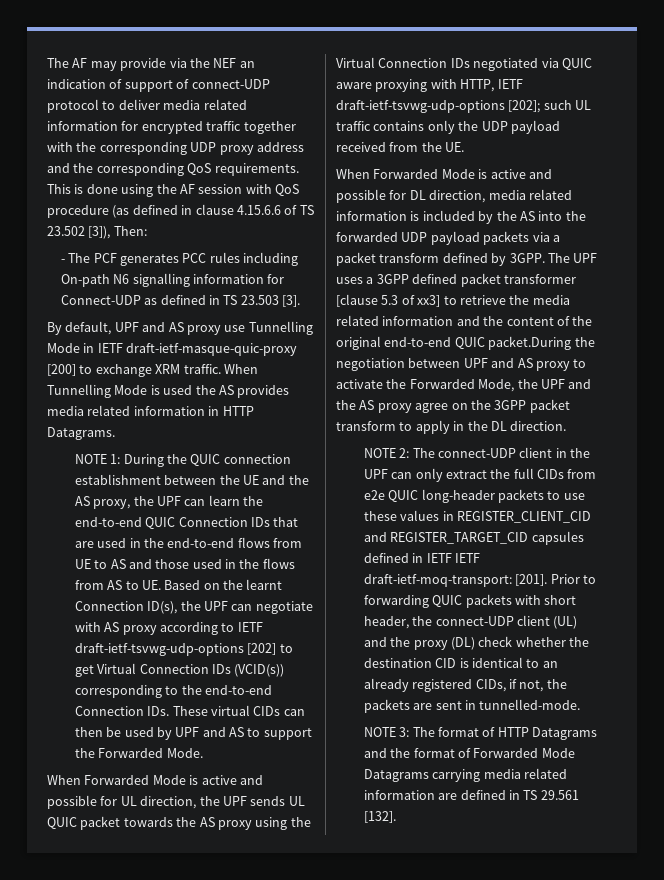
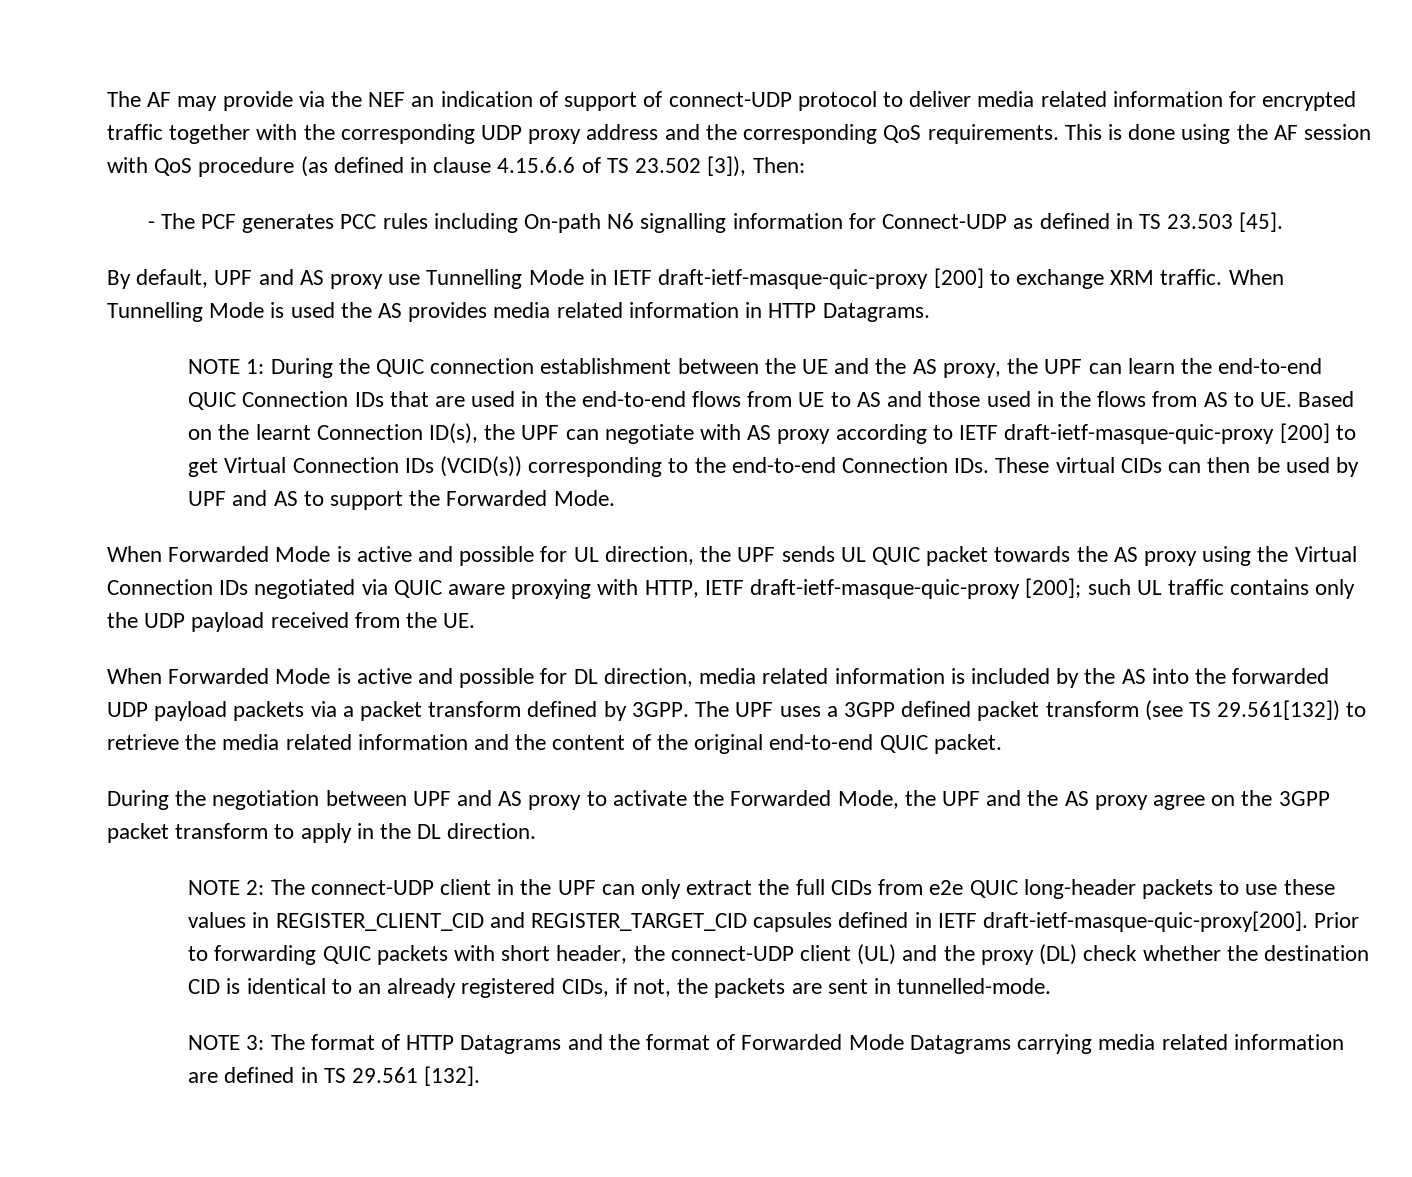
- - The PCF generates PCC rules including On-path N6 signalling information for Connect-UDP as defined in TS 23.503 [3].
+ - The PCF generates PCC rules including On-path N6 signalling information for Connect-UDP as defined in TS 23.503 [45].
- During the QUIC connection establishment between the UE and the AS proxy, the UPF can learn the end-to-end QUIC Connection IDs that are used in the end-to-end flows from UE to AS and those used in the flows from AS to UE. Based on the learnt Connection ID(s), the UPF can negotiate with AS proxy according to IETF draft-ietf-tsvwg-udp-options [202] to get Virtual Connection IDs (VCID(s)) corresponding to the end-to-end Connection IDs. These virtual CIDs can then be used by UPF and AS to support the Forwarded Mode.
+ During the QUIC connection establishment between the UE and the AS proxy, the UPF can learn the end-to-end QUIC Connection IDs that are used in the end-to-end flows from UE to AS and those used in the flows from AS to UE. Based on the learnt Connection ID(s), the UPF can negotiate with AS proxy according to IETF draft-ietf-masque-quic-proxy [200] to get Virtual Connection IDs (VCID(s)) corresponding to the end-to-end Connection IDs. These virtual CIDs can then be used by UPF and AS to support the Forwarded Mode.
- When Forwarded Mode is active and possible for UL direction, the UPF sends UL QUIC packet towards the AS proxy using the Virtual Connection IDs negotiated via QUIC aware proxying with HTTP, IETF draft-ietf-tsvwg-udp-options [202]; such UL traffic contains only the UDP payload received from the UE.
+ When Forwarded Mode is active and possible for UL direction, the UPF sends UL QUIC packet towards the AS proxy using the Virtual Connection IDs negotiated via QUIC aware proxying with HTTP, IETF draft-ietf-masque-quic-proxy [200]; such UL traffic contains only the UDP payload received from the UE.
- The UPF uses a 3GPP defined packet transformer [clause 5.3 of xx3] to retrieve the media related information and the content of the original end-to-end QUIC packet.During the negotiation between UPF and AS proxy to activate the Forwarded Mode, the UPF and the AS proxy agree on the 3GPP packet transform to apply in the DL direction.
+ The UPF uses a 3GPP defined packet transform (see TS 29.561[132]) to retrieve the media related information and the content of the original end-to-end QUIC packet.
+ During the negotiation between UPF and AS proxy to activate the Forwarded Mode, the UPF and the AS proxy agree on the 3GPP packet transform to apply in the DL direction.
- NOTE 2: The connect-UDP client in the UPF can only extract the full CIDs from e2e QUIC long-header packets to use these values in REGISTER_CLIENT_CID and REGISTER_TARGET_CID capsules defined in IETF IETF draft-ietf-moq-transport: [201].
+ NOTE 2: The connect-UDP client in the UPF can only extract the full CIDs from e2e QUIC long-header packets to use these values in REGISTER_CLIENT_CID and REGISTER_TARGET_CID capsules defined in IETF draft-ietf-masque-quic-proxy[200].

